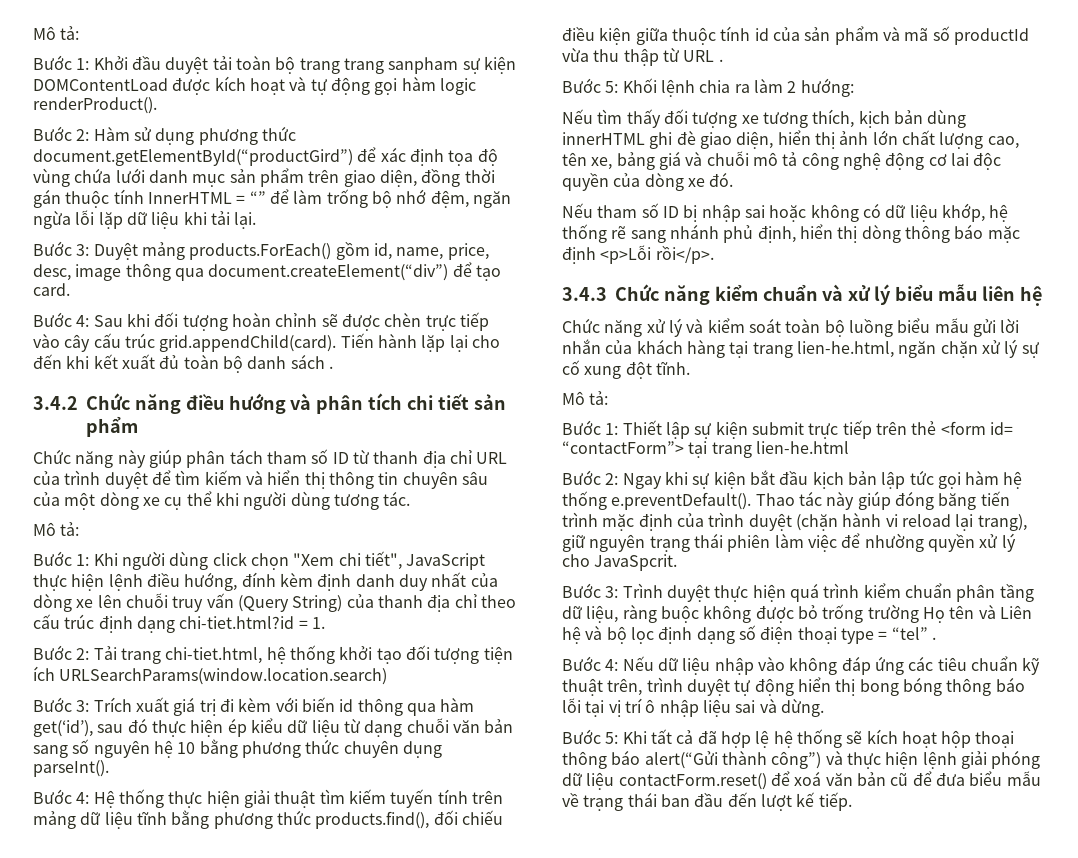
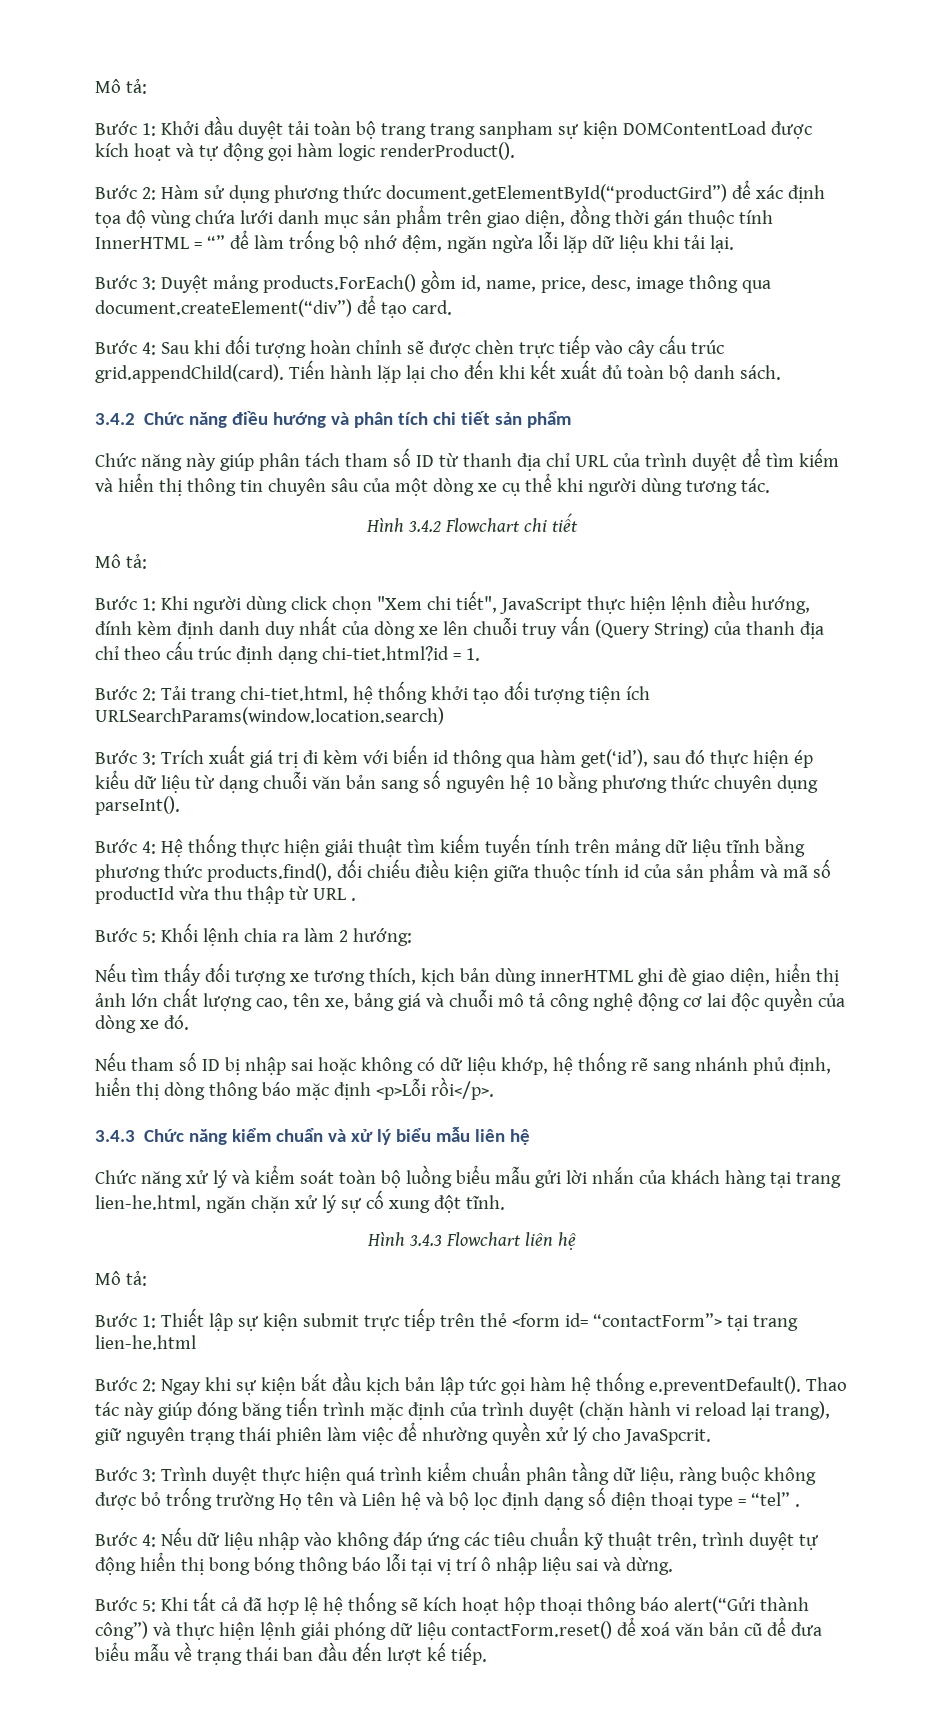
- Bước 4: Sau khi đối tượng hoàn chỉnh sẽ được chèn trực tiếp vào cây cấu trúc grid.appendChild(card). Tiến hành lặp lại cho đến khi kết xuất đủ toàn bộ danh sách .
+ Bước 4: Sau khi đối tượng hoàn chỉnh sẽ được chèn trực tiếp vào cây cấu trúc grid.appendChild(card). Tiến hành lặp lại cho đến khi kết xuất đủ toàn bộ danh sách.
+ Hình 3.4.2 Flowchart chi tiết
+ Hình 3.4.3 Flowchart liên hệ

